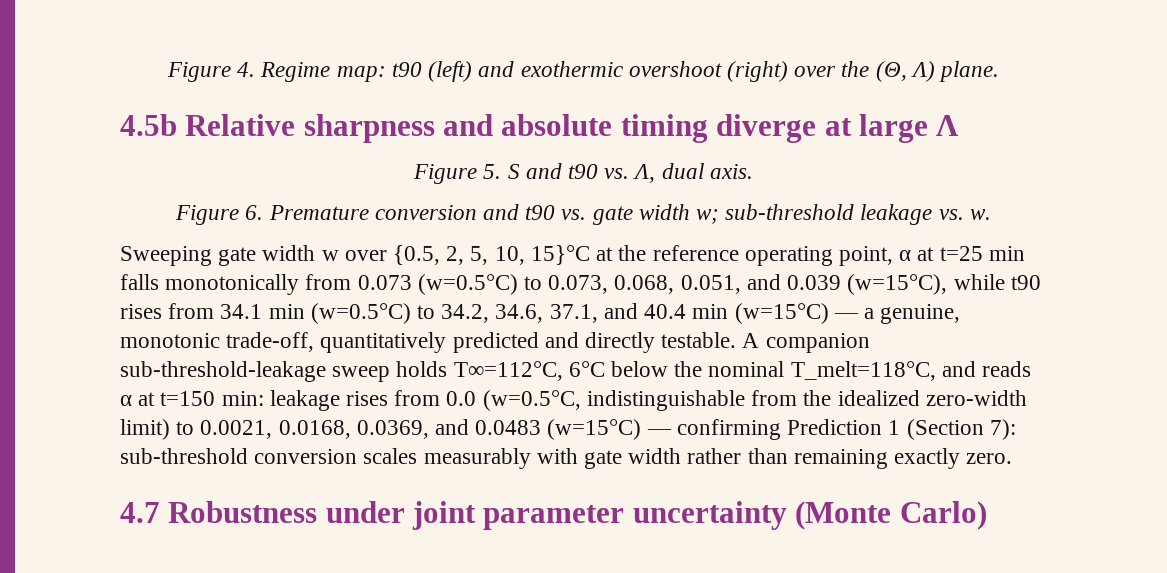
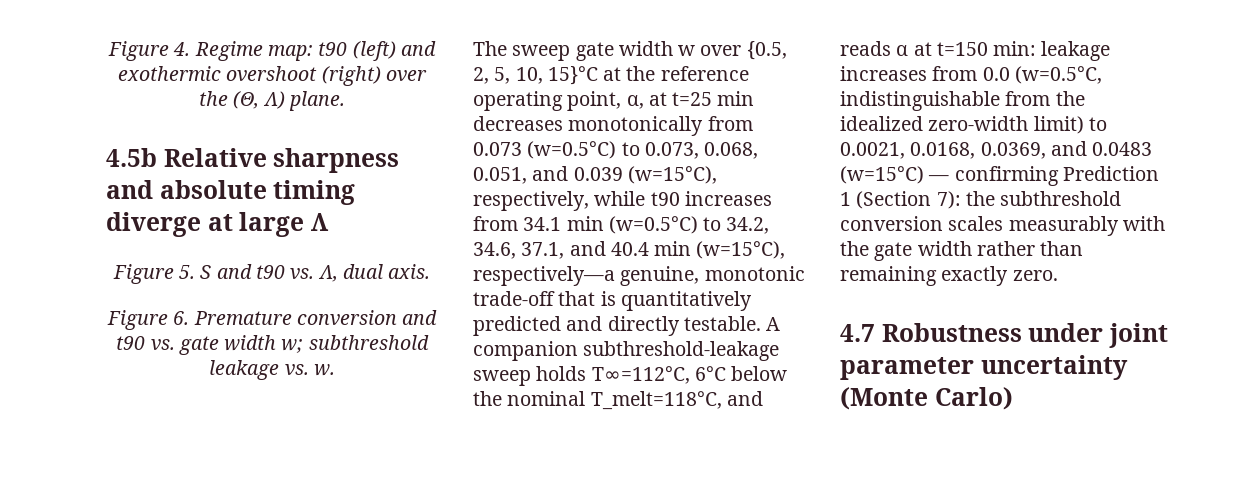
- Figure 6. Premature conversion and t90 vs. gate width w; sub-threshold leakage vs. w.
+ Figure 6. Premature conversion and t90 vs. gate width w; subthreshold leakage vs. w.
- Sweeping gate width w over {0.5, 2, 5, 10, 15}°C at the reference operating point, α at t=25 min falls monotonically from 0.073 (w=0.5°C) to 0.073, 0.068, 0.051, and 0.039 (w=15°C), while t90 rises from 34.1 min (w=0.5°C) to 34.2, 34.6, 37.1, and 40.4 min (w=15°C) — a genuine, monotonic trade-off, quantitatively predicted and directly testable.
+ The sweep gate width w over {0.5, 2, 5, 10, 15}°C at the reference operating point, α, at t=25 min decreases monotonically from 0.073 (w=0.5°C) to 0.073, 0.068, 0.051, and 0.039 (w=15°C), respectively, while t90 increases from 34.1 min (w=0.5°C) to 34.2, 34.6, 37.1, and 40.4 min (w=15°C), respectively—a genuine, monotonic trade-off that is quantitatively predicted and directly testable.
- A companion sub-threshold-leakage sweep holds T∞=112°C, 6°C below the nominal T_melt=118°C, and reads α at t=150 min: leakage rises from 0.0 (w=0.5°C, indistinguishable from the idealized zero-width limit) to 0.0021, 0.0168, 0.0369, and 0.0483 (w=15°C) — confirming Prediction 1 (Section 7): sub-threshold conversion scales measurably with gate width rather than remaining exactly zero.
+ A companion subthreshold-leakage sweep holds T∞=112°C, 6°C below the nominal T_melt=118°C, and reads α at t=150 min: leakage increases from 0.0 (w=0.5°C, indistinguishable from the idealized zero-width limit) to 0.0021, 0.0168, 0.0369, and 0.0483 (w=15°C) — confirming Prediction 1 (Section 7): the subthreshold conversion scales measurably with the gate width rather than remaining exactly zero.

